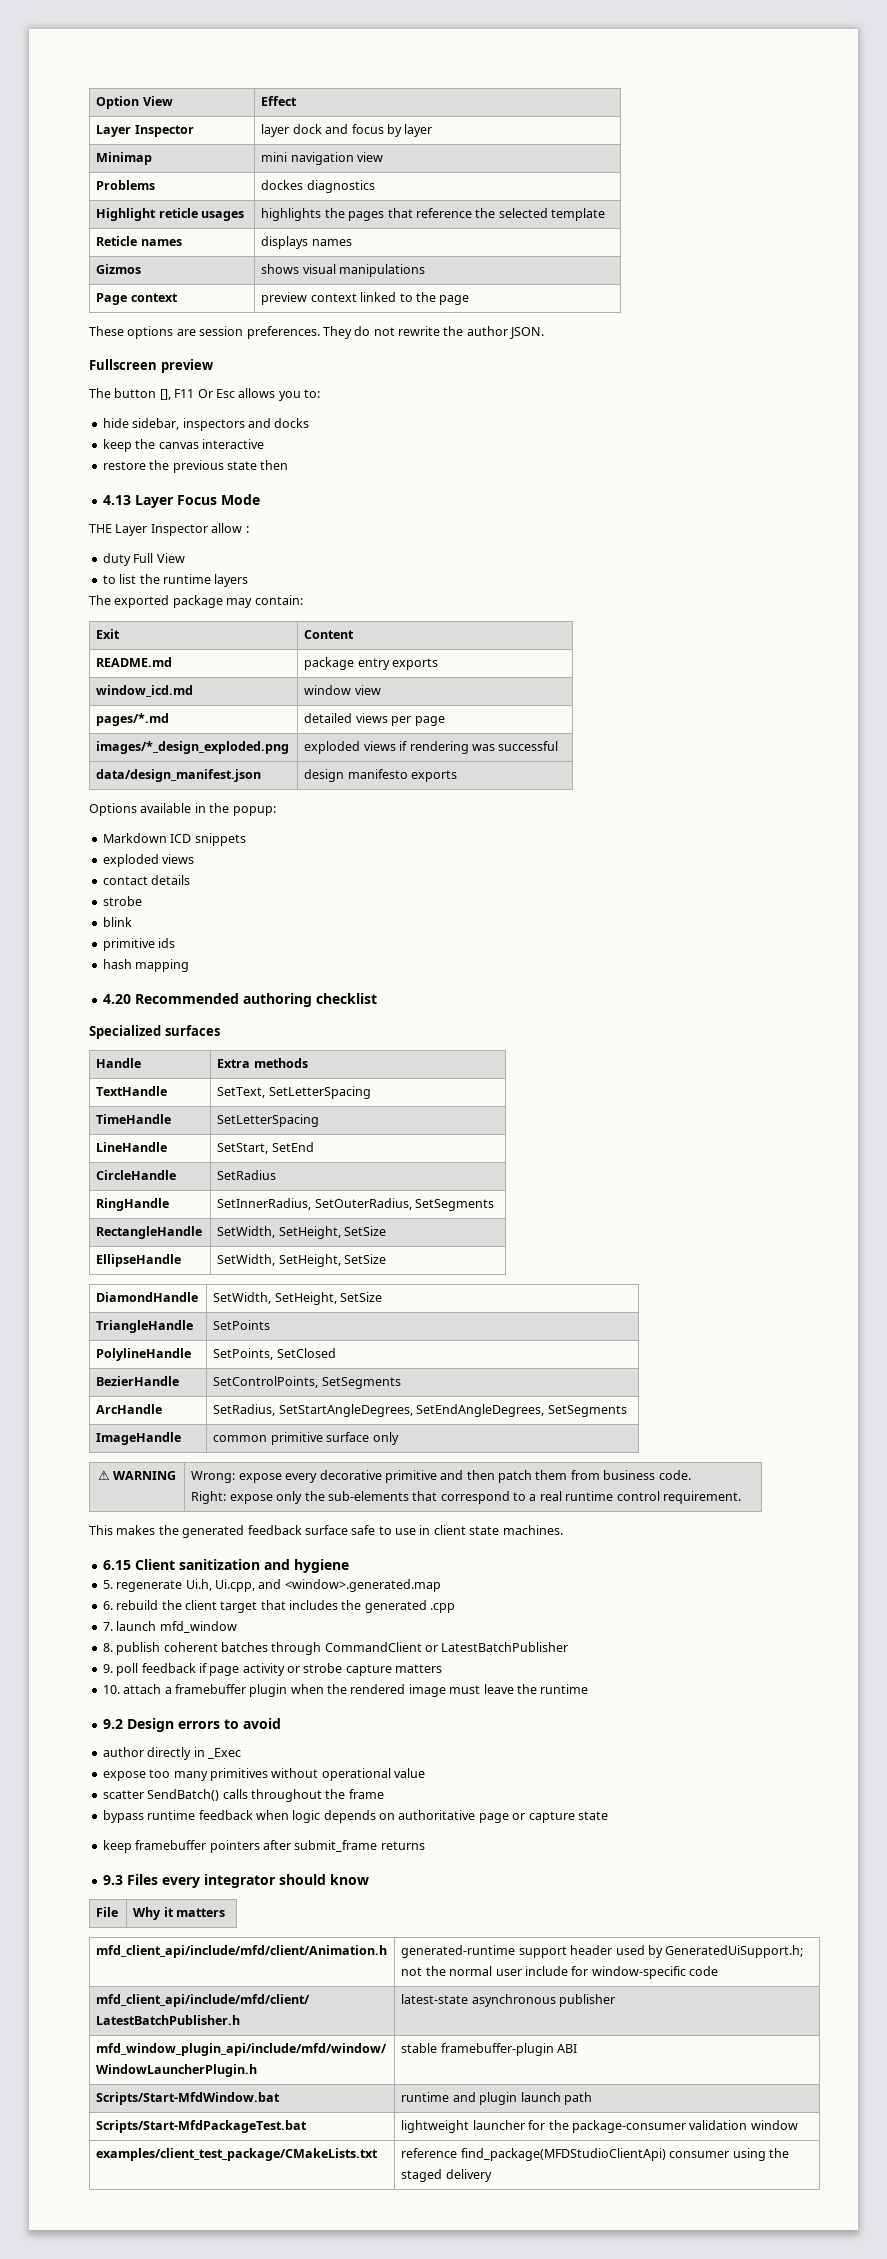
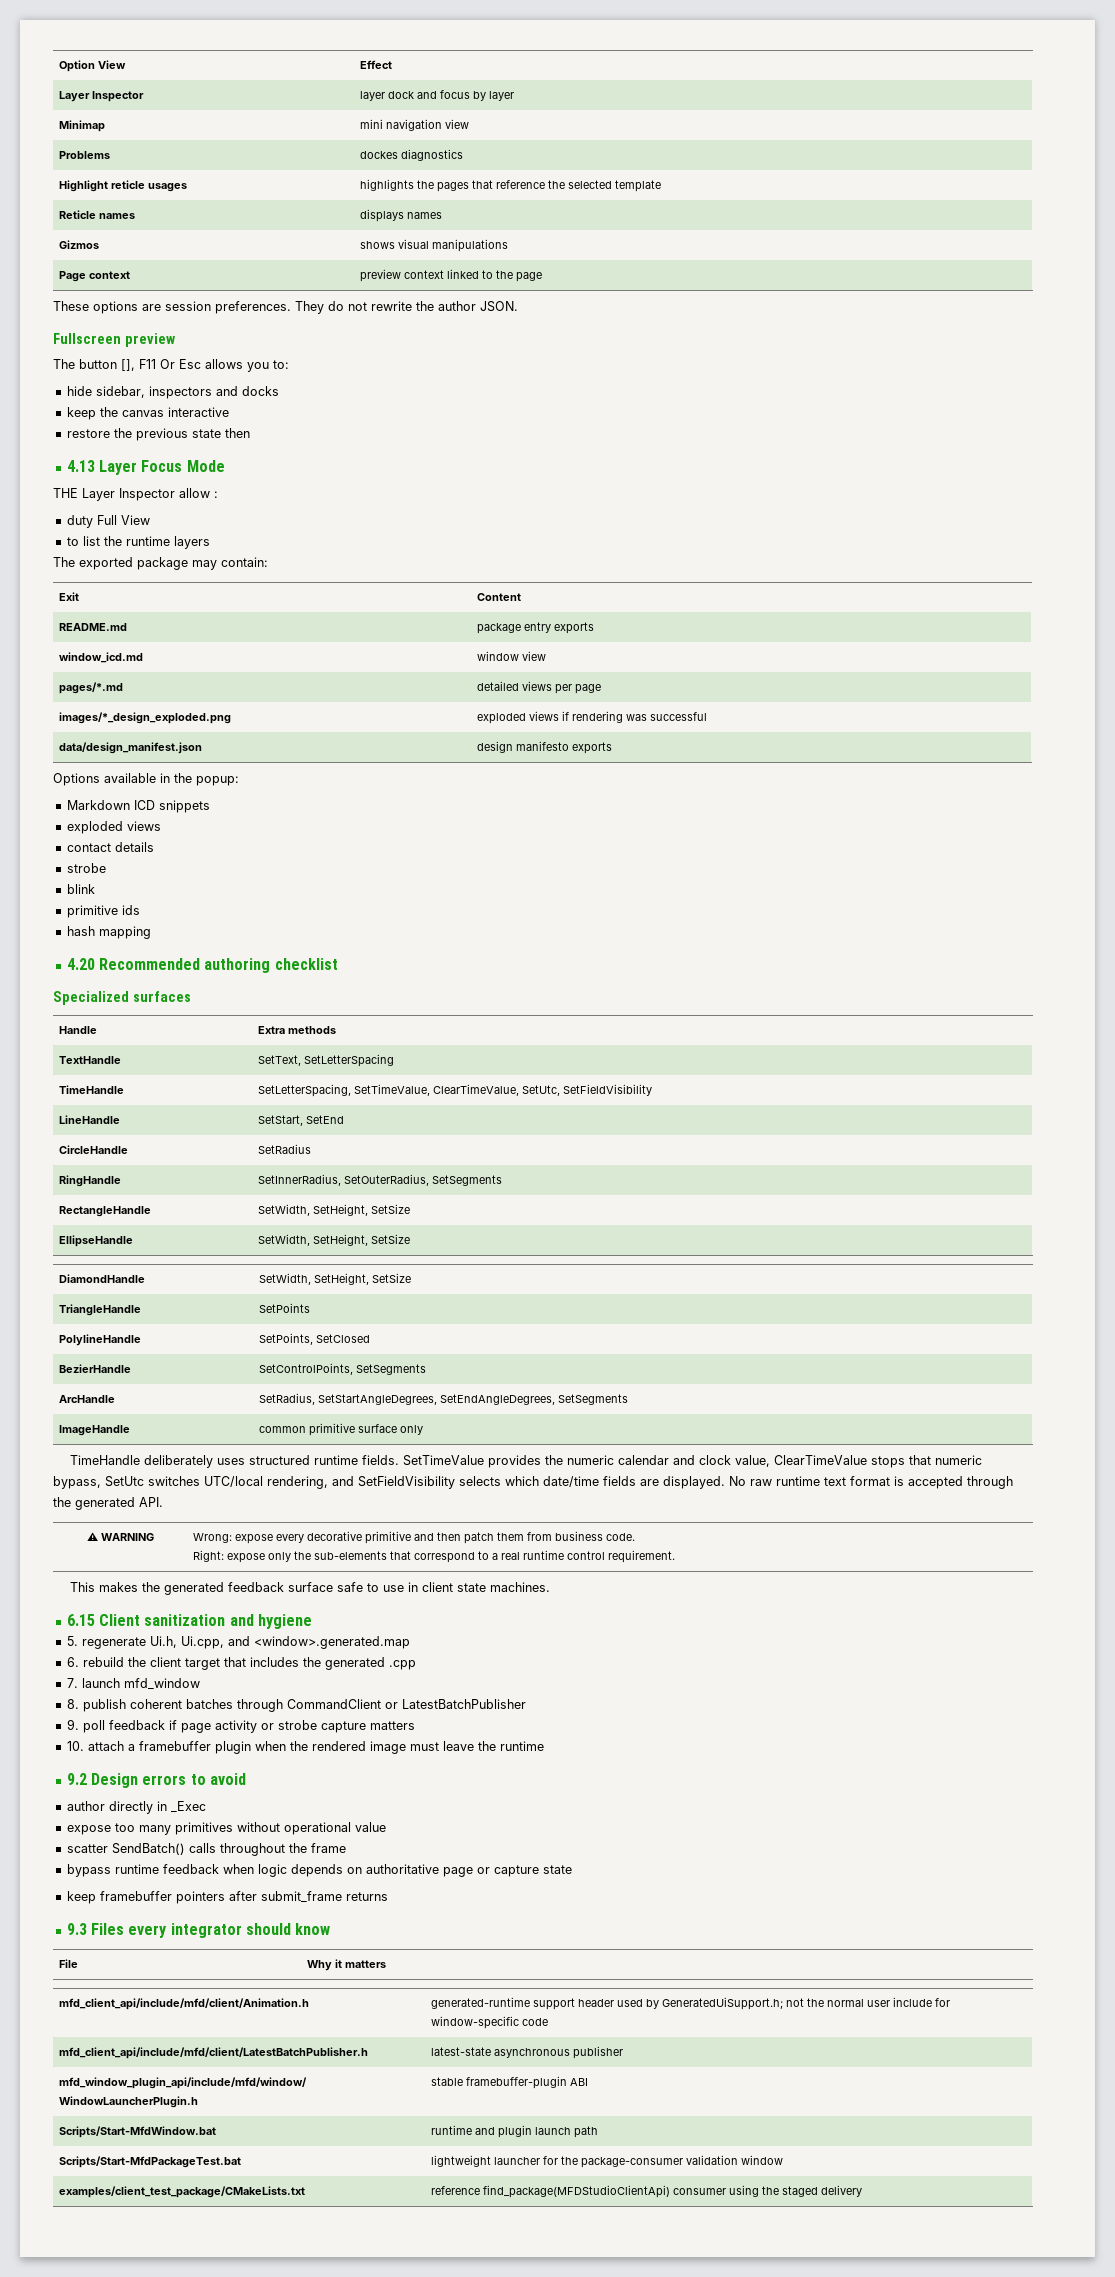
- TimeHandle | SetLetterSpacing
+ TimeHandle | SetLetterSpacing, SetTimeValue, ClearTimeValue, SetUtc, SetFieldVisibility
+ TimeHandle deliberately uses structured runtime fields. SetTimeValue provides the numeric calendar and clock value, ClearTimeValue stops that numeric bypass, SetUtc switches UTC/local rendering, and SetFieldVisibility selects which date/time fields are displayed. No raw runtime text format is accepted through the generated API.

